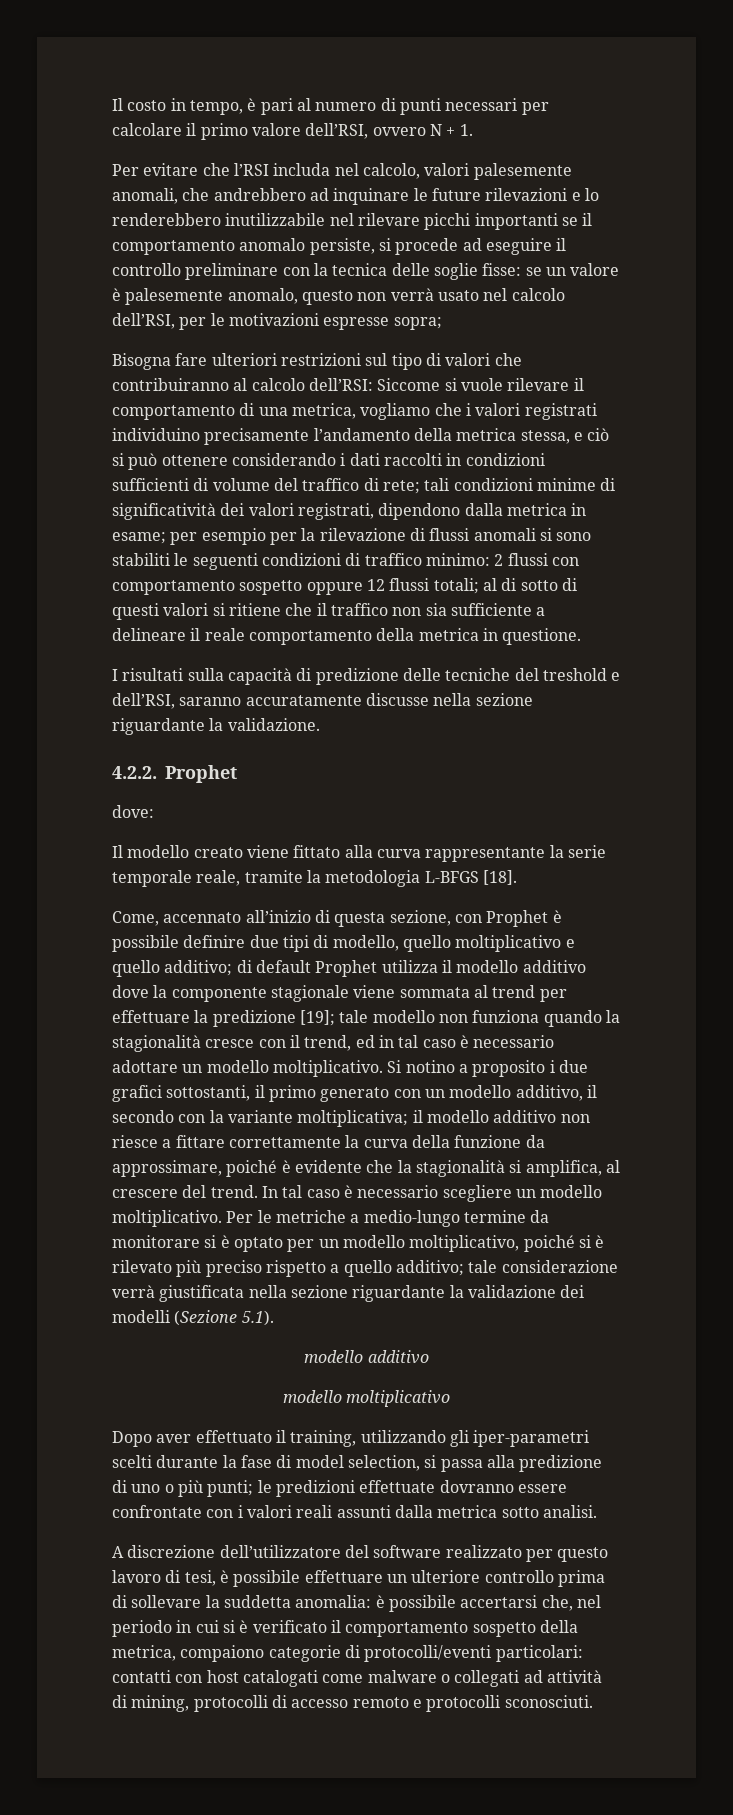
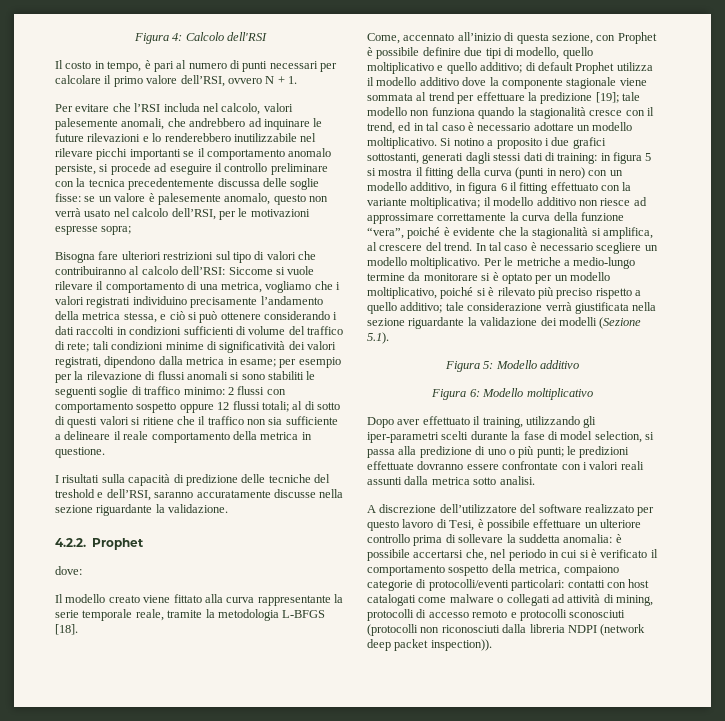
+ Figura 4: Calcolo dell'RSI
- Per evitare che l’RSI includa nel calcolo, valori palesemente anomali, che andrebbero ad inquinare le future rilevazioni e lo renderebbero inutilizzabile nel rilevare picchi importanti se il comportamento anomalo persiste, si procede ad eseguire il controllo preliminare con la tecnica delle soglie fisse:
+ Per evitare che l’RSI includa nel calcolo, valori palesemente anomali, che andrebbero ad inquinare le future rilevazioni e lo renderebbero inutilizzabile nel rilevare picchi importanti se il comportamento anomalo persiste, si procede ad eseguire il controllo preliminare con la tecnica precedentemente discussa delle soglie fisse:
- per esempio per la rilevazione di flussi anomali si sono stabiliti le seguenti condizioni di traffico minimo:
+ per esempio per la rilevazione di flussi anomali si sono stabiliti le seguenti soglie di traffico minimo:
- Si notino a proposito i due grafici sottostanti, il primo generato con un modello additivo, il secondo con la variante moltiplicativa; il modello additivo non riesce a fittare correttamente la curva della funzione da approssimare, poiché è evidente che la stagionalità si amplifica, al crescere del trend.
+ Si notino a proposito i due grafici sottostanti, generati dagli stessi dati di training: in figura 5 si mostra il fitting della curva (punti in nero) con un modello additivo, in figura 6 il fitting effettuato con la variante moltiplicativa; il modello additivo non riesce ad approssimare correttamente la curva della funzione “vera”, poiché è evidente che la stagionalità si amplifica, al crescere del trend.
  Per le metriche a medio-lungo termine da monitorare si è optato per un modello moltiplicativo, poiché si è rilevato più preciso rispetto a quello additivo; tale considerazione verrà giustificata nella sezione riguardante la validazione dei modelli (Sezione 5.1).
- modello additivo
- modello moltiplicativo
+ Figura 5: Modello additivo
+ Figura 6: Modello moltiplicativo
- A discrezione dell’utilizzatore del software realizzato per questo lavoro di tesi, è possibile effettuare un ulteriore controllo prima di sollevare la suddetta anomalia:
+ A discrezione dell’utilizzatore del software realizzato per questo lavoro di Tesi, è possibile effettuare un ulteriore controllo prima di sollevare la suddetta anomalia:
- contatti con host catalogati come malware o collegati ad attività di mining, protocolli di accesso remoto e protocolli sconosciuti.
+ contatti con host catalogati come malware o collegati ad attività di mining, protocolli di accesso remoto e protocolli sconosciuti (protocolli non riconosciuti dalla libreria NDPI (network deep packet inspection)).

